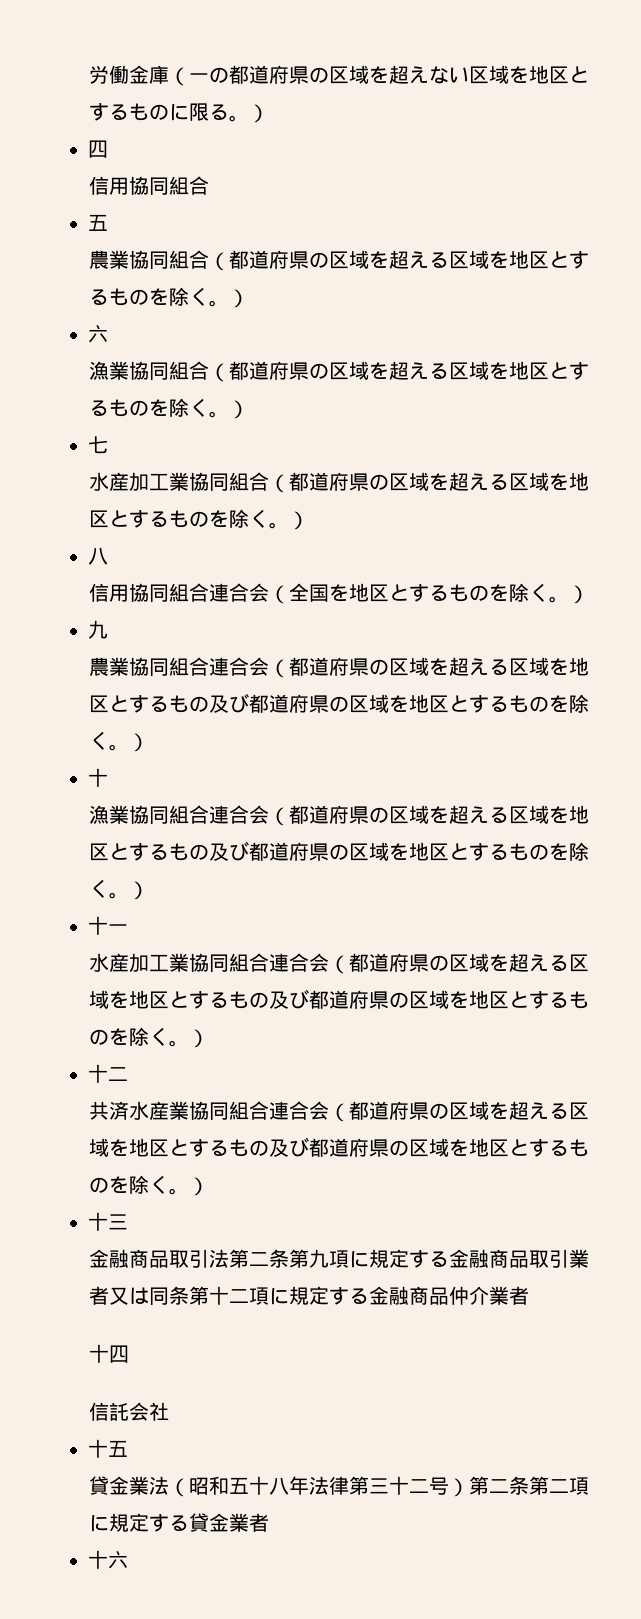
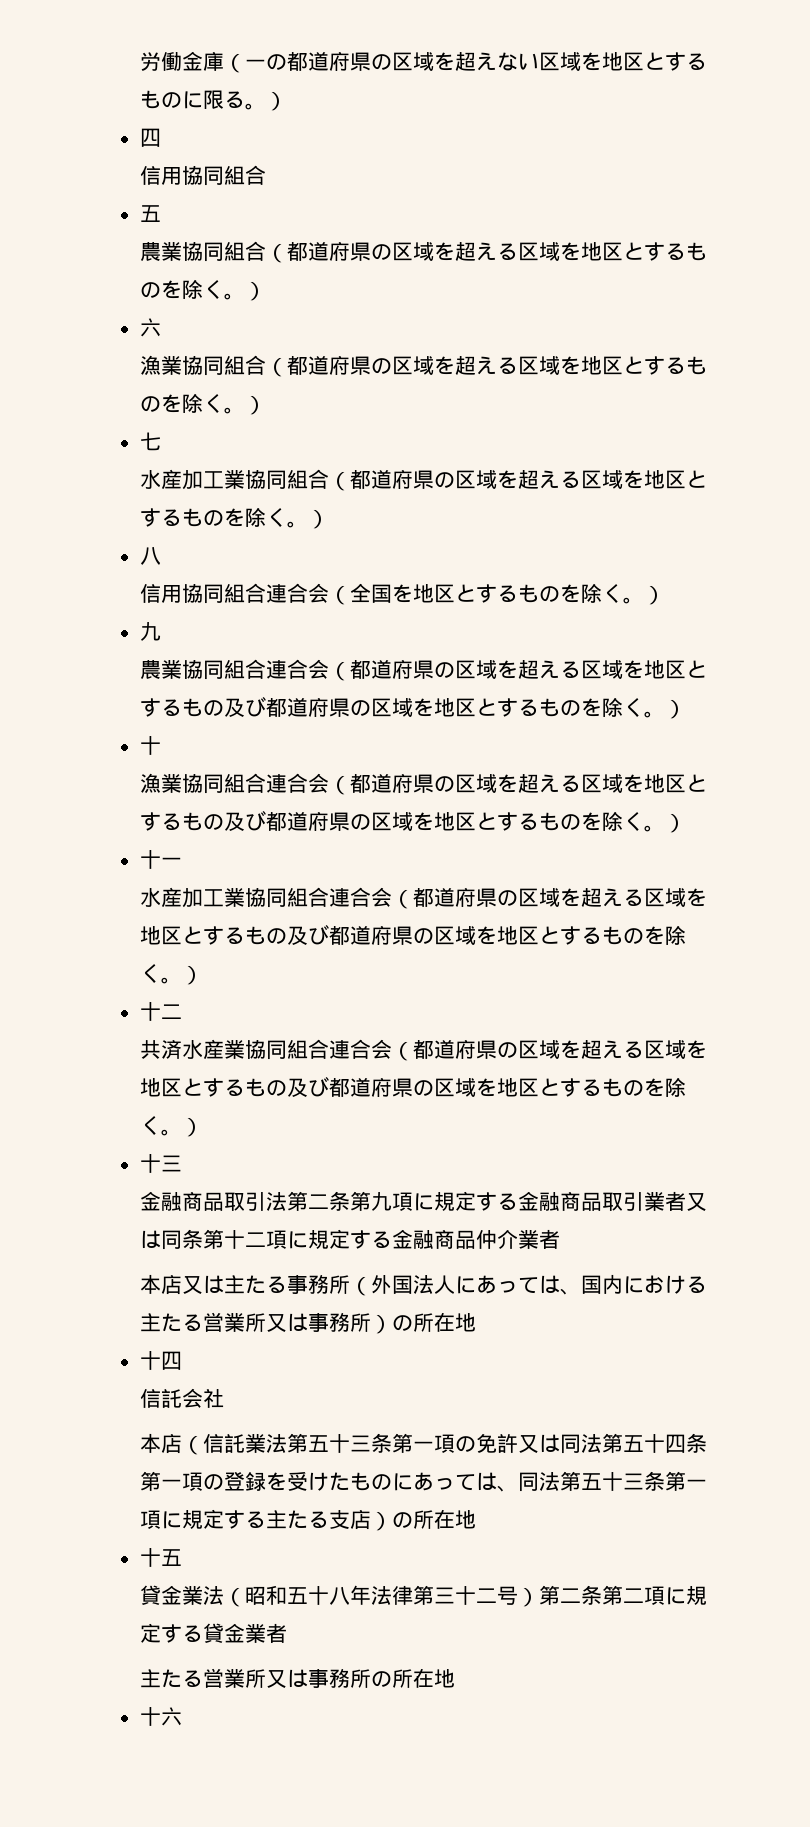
+ 本店又は主たる事務所（外国法人にあっては、国内における主たる営業所又は事務所）の所在地
  十四
  信託会社
+ 本店（信託業法第五十三条第一項の免許又は同法第五十四条第一項の登録を受けたものにあっては、同法第五十三条第一項に規定する主たる支店）の所在地
+ 主たる営業所又は事務所の所在地

